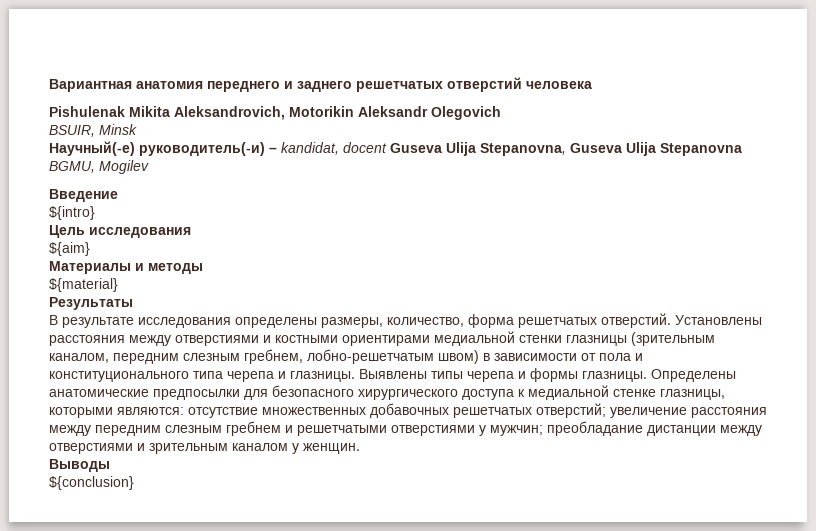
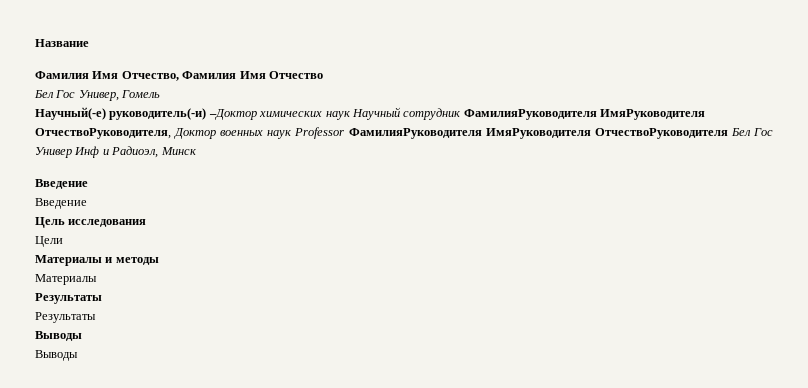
- Вариантная анатомия переднего и заднего решетчатых отверстий человека
- Pishulenak Mikita Aleksandrovich, Motorikin Aleksandr Olegovich
- BSUIR, Minsk
- Научный(-е) руководитель(-и) – kandidat, docent Guseva Ulija Stepanovna, Guseva Ulija Stepanovna BGMU, Mogilev
+ Название
+ Фамилия Имя Отчество, Фамилия Имя Отчество
+ Бел Гос Универ, Гомель
+ Научный(-е) руководитель(-и) –Доктор химических наук Научный сотрудник ФамилияРуководителя ИмяРуководителя ОтчествоРуководителя, Доктор военных наук Professor ФамилияРуководителя ИмяРуководителя ОтчествоРуководителя Бел Гос Универ Инф и Радиоэл, Минск
  Введение
- ${intro}
+ Введение
- ${aim}
+ Цели
  Материалы и методы
- ${material}
+ Материалы
  Результаты
- В результате исследования определены размеры, количество, форма решетчатых отверстий. Установлены расстояния между отверстиями и костными ориентирами медиальной стенки глазницы (зрительным каналом, передним слезным гребнем, лобно-решетчатым швом) в зависимости от пола и конституционального типа черепа и глазницы. Выявлены типы черепа и формы глазницы. Определены анатомические предпосылки для безопасного хирургического доступа к медиальной стенке глазницы, которыми являются: отсутствие множественных добавочных решетчатых отверстий; увеличение расстояния между передним слезным гребнем и решетчатыми отверстиями у мужчин; преобладание дистанции между отверстиями и зрительным каналом у женщин.
+ Результаты
  Выводы
- ${conclusion}
+ Выводы

